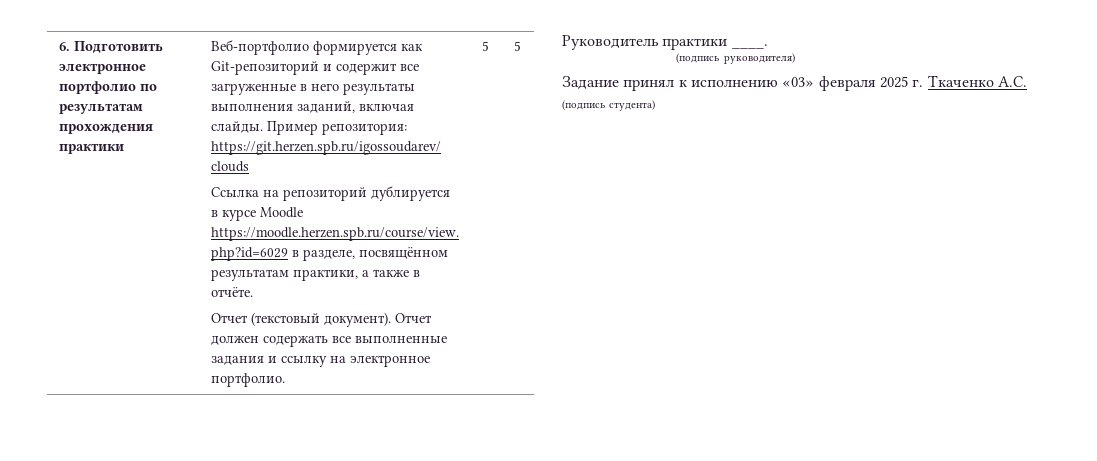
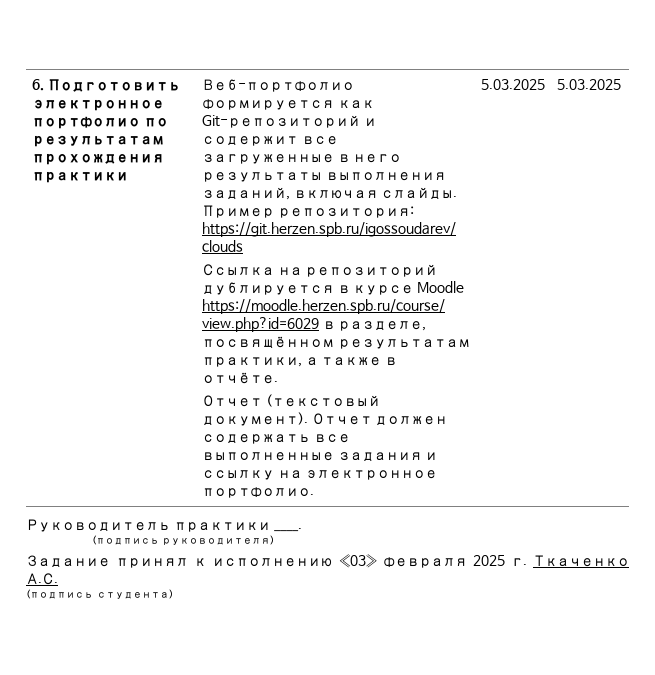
- 5 | 5
+ 5.03.2025 | 5.03.2025

